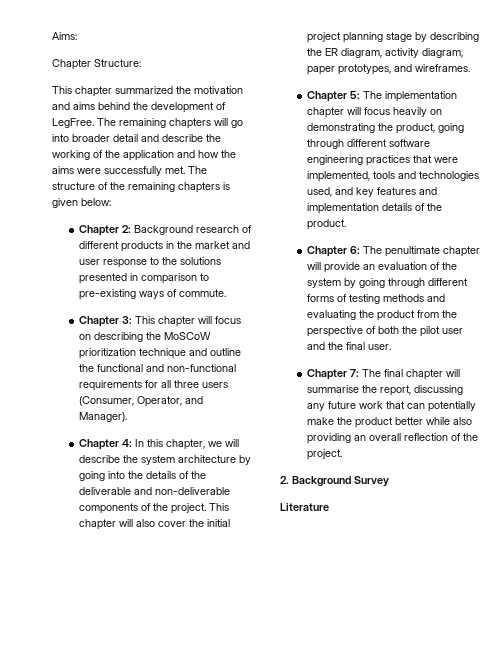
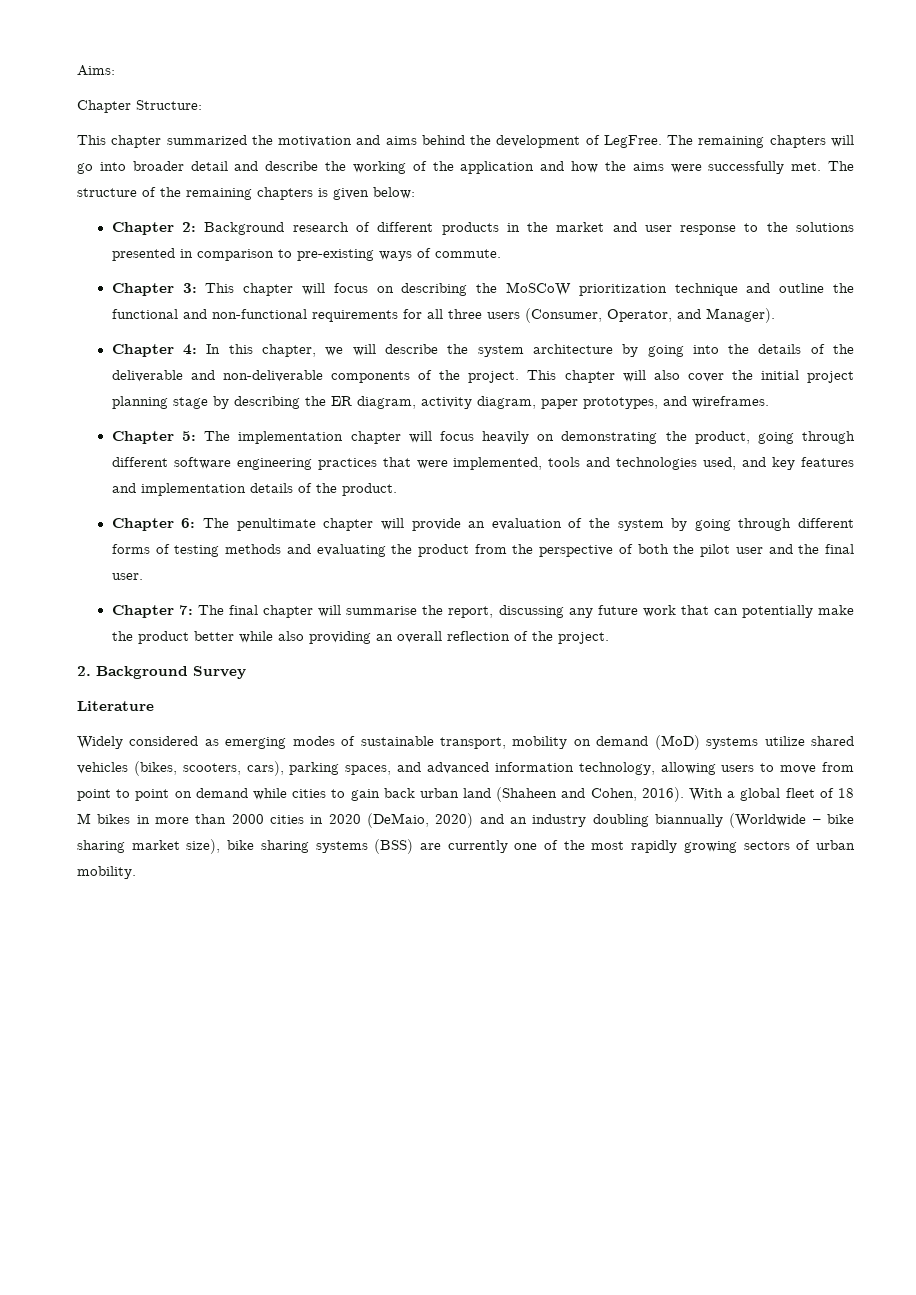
+ Widely considered as emerging modes of sustainable transport, mobility on demand (MoD) systems utilize shared vehicles (bikes, scooters, cars), parking spaces, and advanced information technology, allowing users to move from point to point on demand while cities to gain back urban land (Shaheen and Cohen, 2016). With a global fleet of 18 M bikes in more than 2000 cities in 2020 (DeMaio, 2020) and an industry doubling biannually (Worldwide – bike sharing market size), bike sharing systems (BSS) are currently one of the most rapidly growing sectors of urban mobility.

